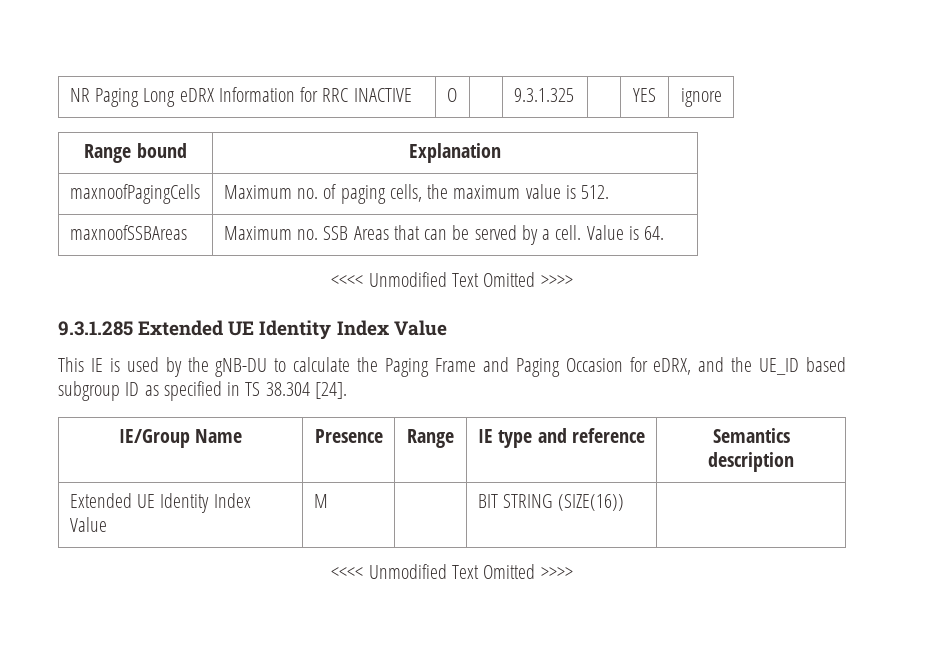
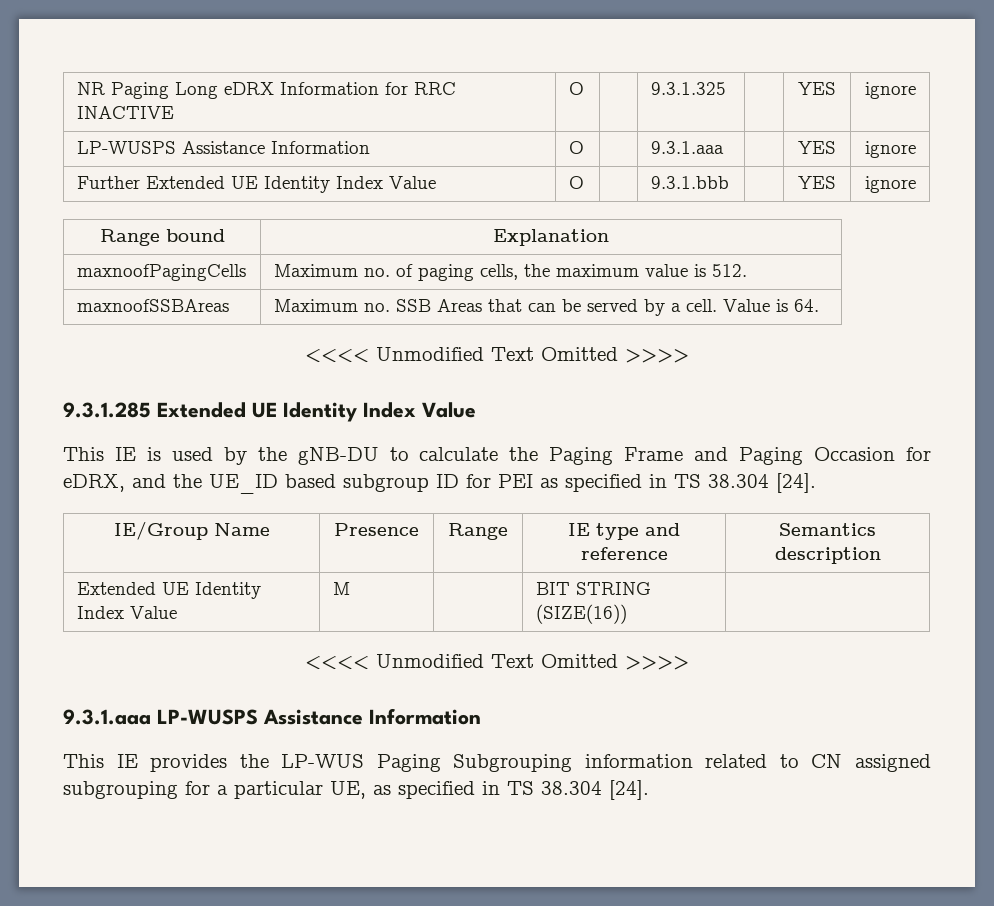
+ LP-WUSPS Assistance Information | O | | 9.3.1.aaa | | YES | ignore
+ Further Extended UE Identity Index Value | O | | 9.3.1.bbb | | YES | ignore
- This IE is used by the gNB-DU to calculate the Paging Frame and Paging Occasion for eDRX, and the UE_ID based subgroup ID as specified in TS 38.304 [24].
+ This IE is used by the gNB-DU to calculate the Paging Frame and Paging Occasion for eDRX, and the UE_ID based subgroup ID for PEI as specified in TS 38.304 [24].
+ 9.3.1.aaa LP-WUSPS Assistance Information
+ This IE provides the LP-WUS Paging Subgrouping information related to CN assigned subgrouping for a particular UE, as specified in TS 38.304 [24].

